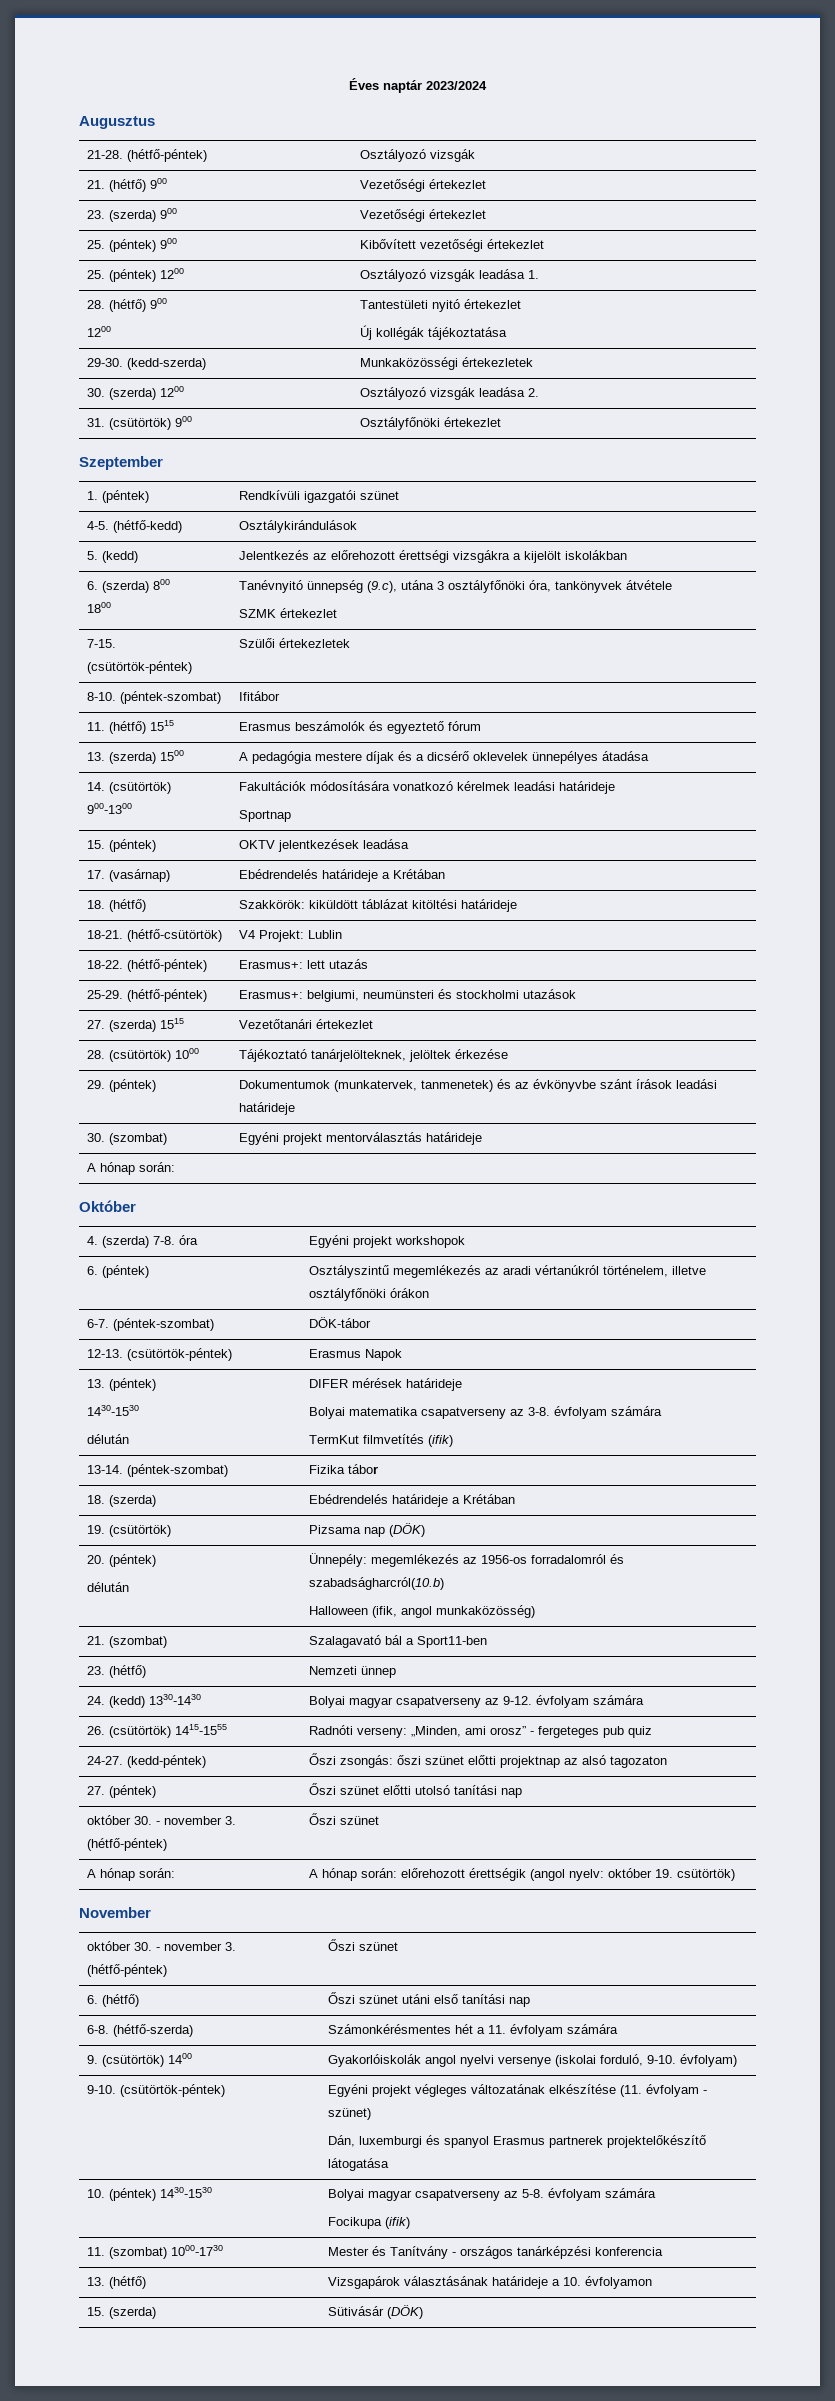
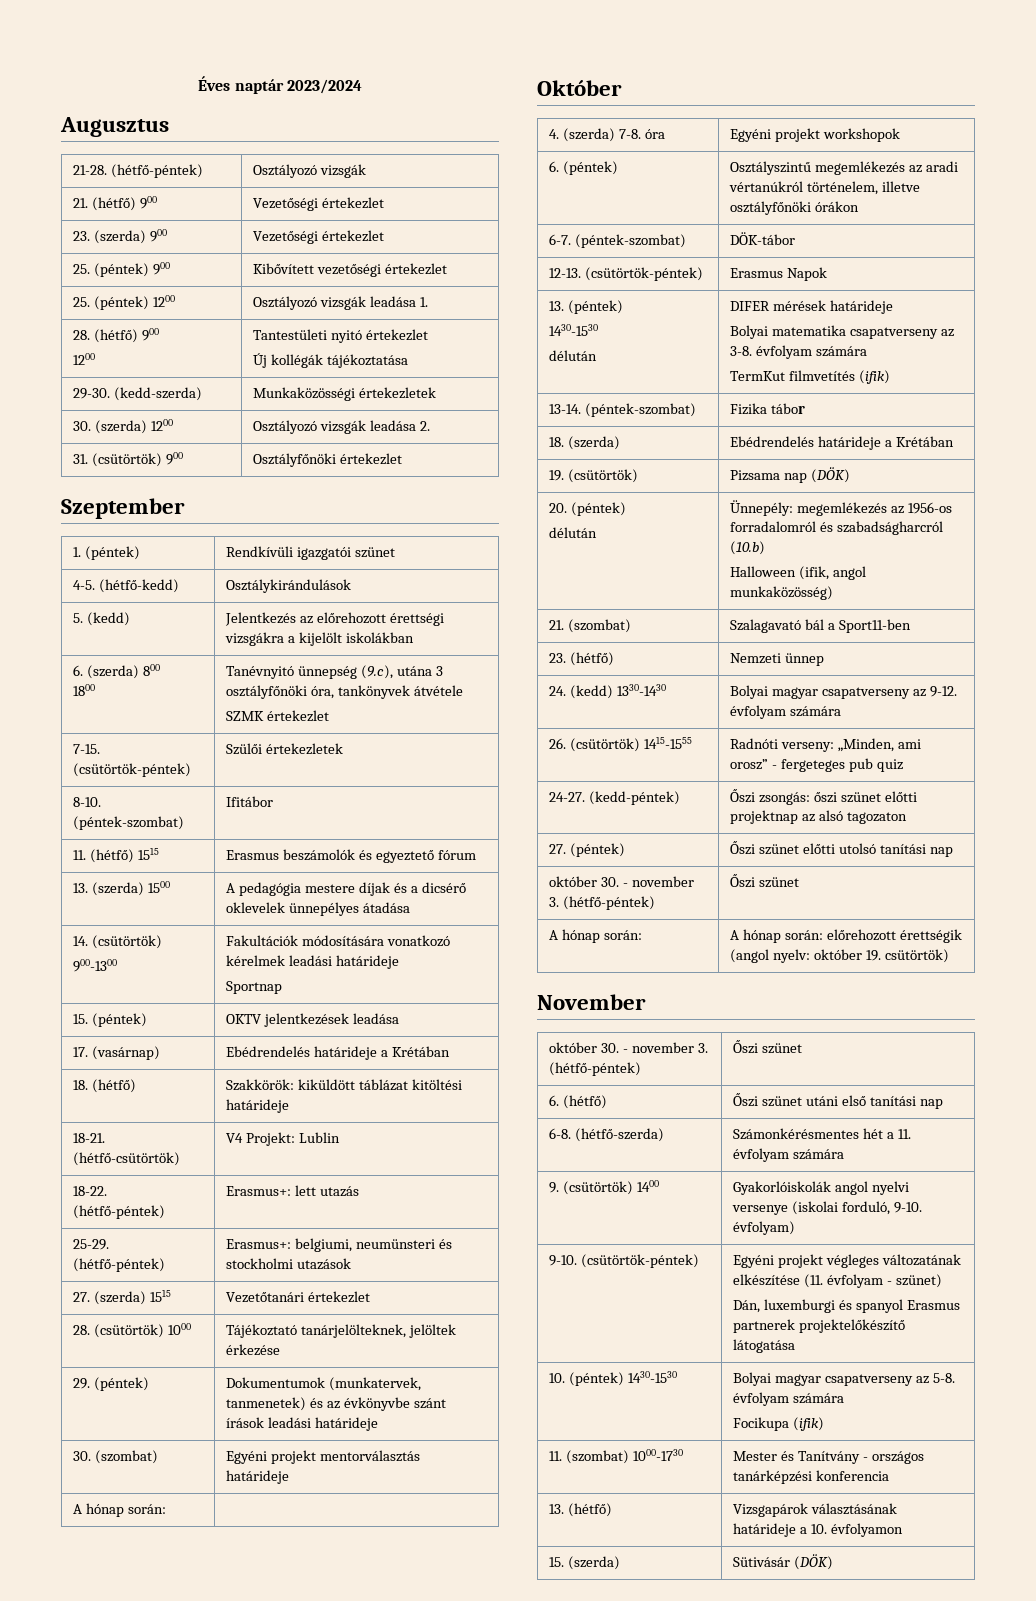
  20. (péntek)
- délután | Ünnepély: megemlékezés az 1956-os forradalomról és szabadságharcról(10.b)
+ délután | Ünnepély: megemlékezés az 1956-os forradalomról és szabadságharcról (10.b)

